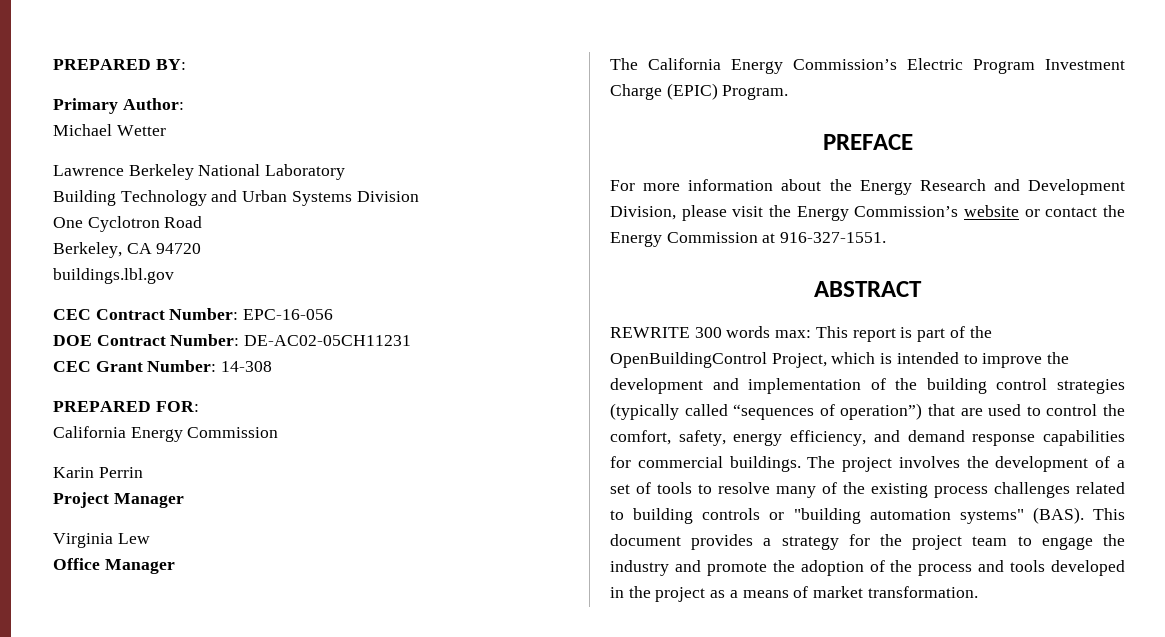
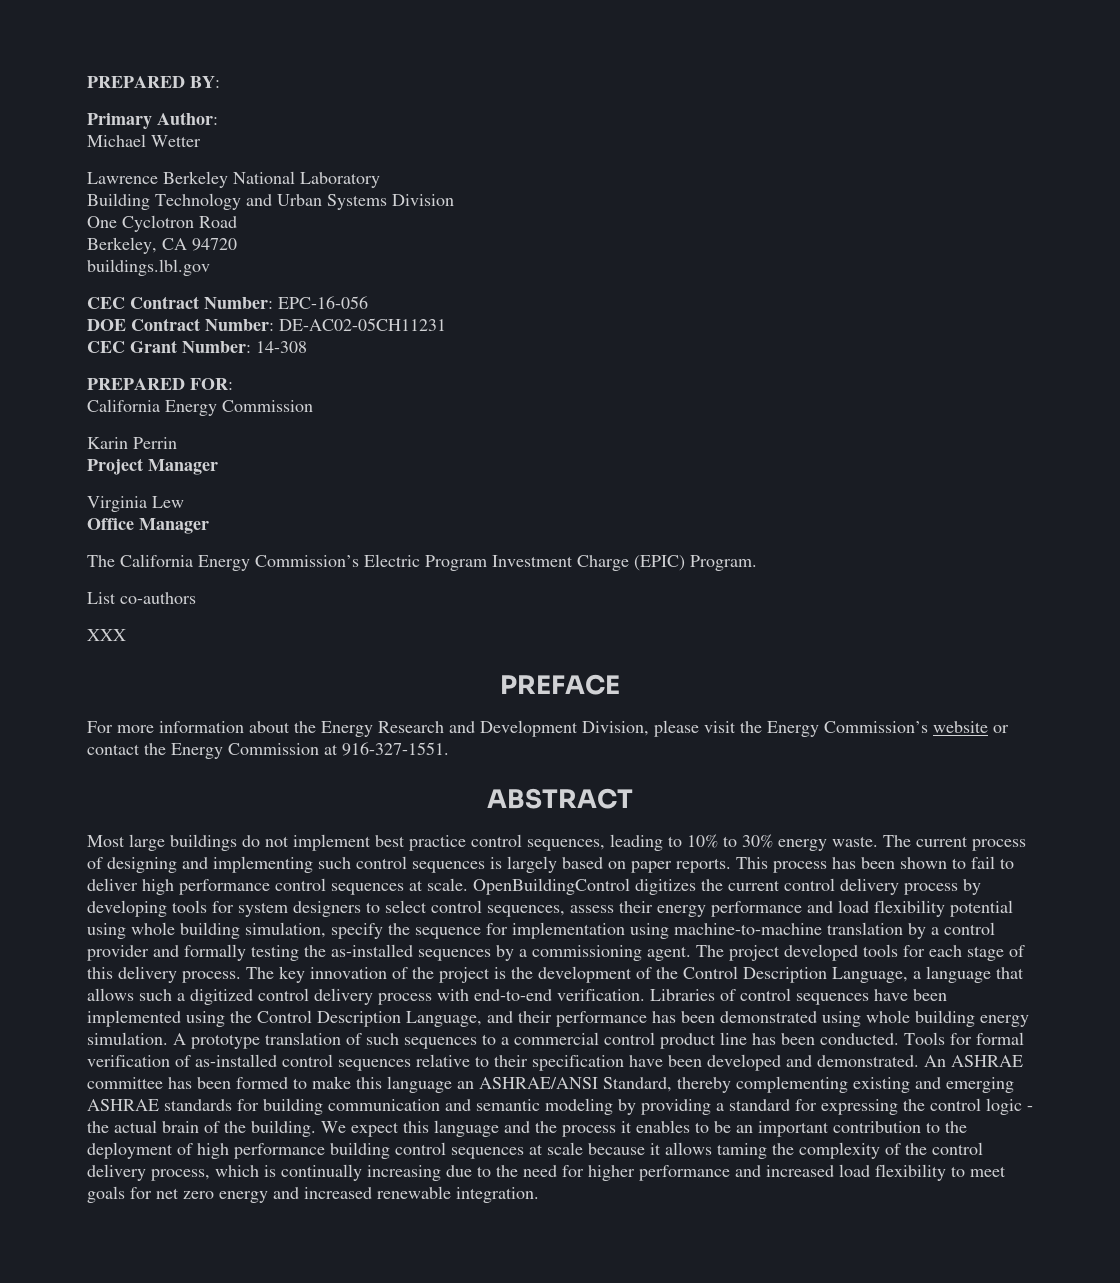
+ List co-authors
+ XXX
- REWRITE 300 words max: This report is part of the OpenBuildingControl Project, which is intended to improve the development and implementation of the building control strategies (typically called “sequences of operation”) that are used to control the comfort, safety, energy efficiency, and demand response capabilities for commercial buildings. The project involves the development of a set of tools to resolve many of the existing process challenges related to building controls or "building automation systems" (BAS). This document provides a strategy for the project team to engage the industry and promote the adoption of the process and tools developed in the project as a means of market transformation.
+ Most large buildings do not implement best practice control sequences, leading to 10% to 30% energy waste. The current process of designing and implementing such control sequences is largely based on paper reports. This process has been shown to fail to deliver high performance control sequences at scale. OpenBuildingControl digitizes the current control delivery process by developing tools for system designers to select control sequences, assess their energy performance and load flexibility potential using whole building simulation, specify the sequence for implementation using machine-to-machine translation by a control provider and formally testing the as-installed sequences by a commissioning agent. The project developed tools for each stage of this delivery process. The key innovation of the project is the development of the Control Description Language, a language that allows such a digitized control delivery process with end-to-end verification. Libraries of control sequences have been implemented using the Control Description Language, and their performance has been demonstrated using whole building energy simulation. A prototype translation of such sequences to a commercial control product line has been conducted. Tools for formal verification of as-installed control sequences relative to their specification have been developed and demonstrated. An ASHRAE committee has been formed to make this language an ASHRAE/ANSI Standard, thereby complementing existing and emerging ASHRAE standards for building communication and semantic modeling by providing a standard for expressing the control logic - the actual brain of the building. We expect this language and the process it enables to be an important contribution to the deployment of high performance building control sequences at scale because it allows taming the complexity of the control delivery process, which is continually increasing due to the need for higher performance and increased load flexibility to meet goals for net zero energy and increased renewable integration.

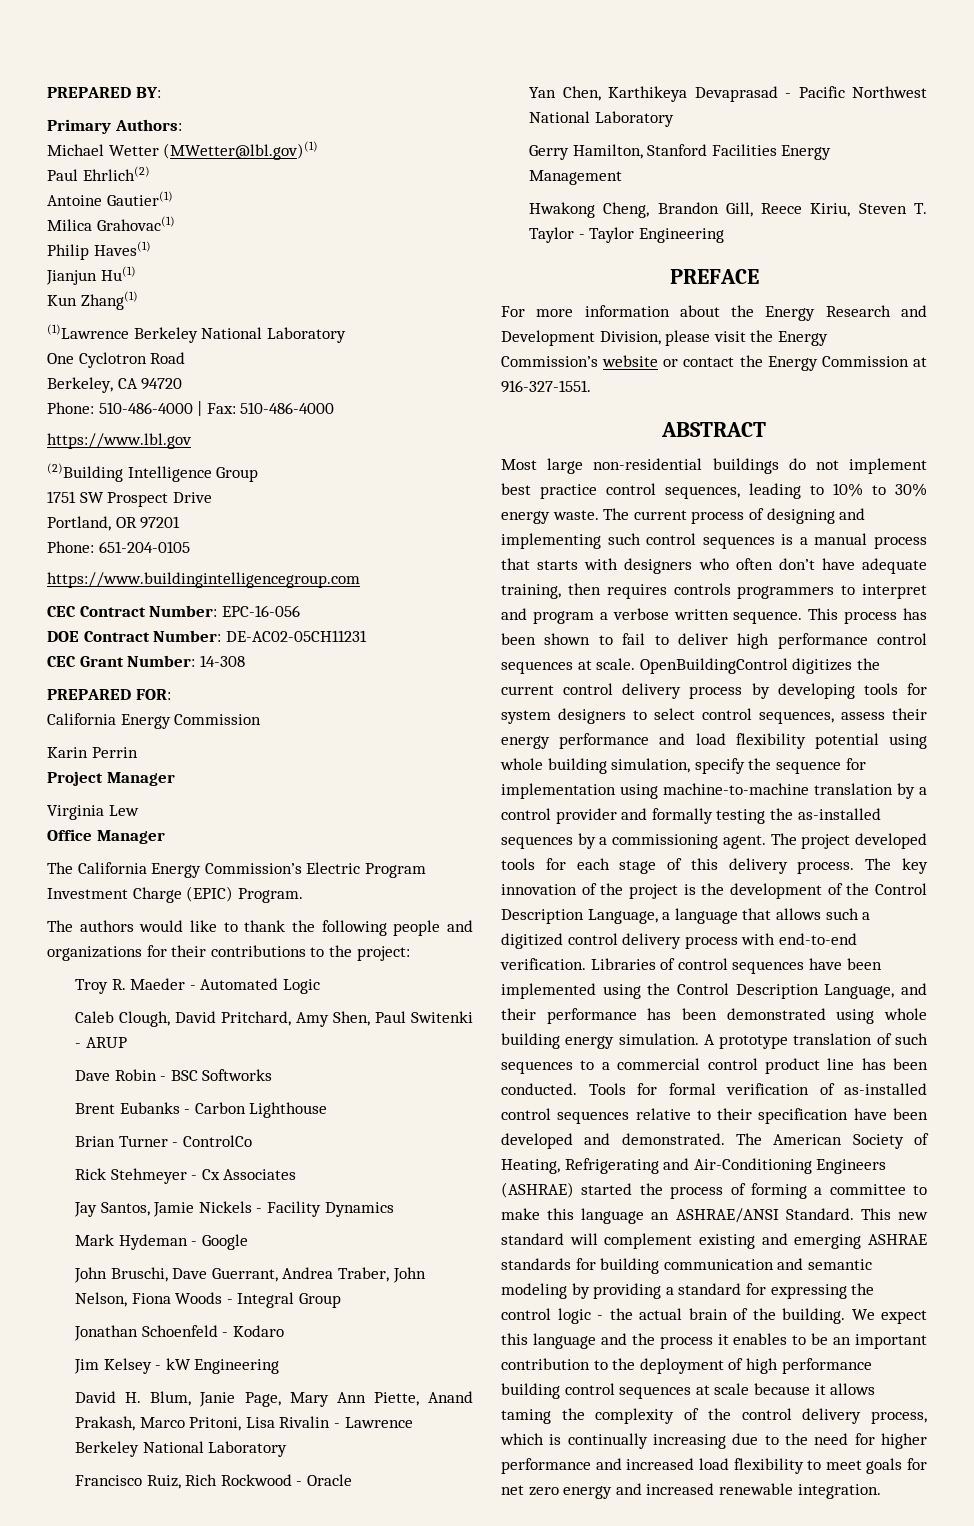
- Primary Author:
+ Primary Authors:
- Michael Wetter
- Lawrence Berkeley National Laboratory
- Building Technology and Urban Systems Division
+ Michael Wetter (MWetter@lbl.gov)(1)
+ Paul Ehrlich(2)
+ Antoine Gautier(1)
+ Milica Grahovac(1)
+ Philip Haves(1)
+ Jianjun Hu(1)
+ Kun Zhang(1)
+ (1)Lawrence Berkeley National Laboratory
- buildings.lbl.gov
+ Phone: 510-486-4000 | Fax: 510-486-4000
+ https://www.lbl.gov
+ (2)Building Intelligence Group
+ 1751 SW Prospect Drive
+ Portland, OR 97201
+ Phone: 651-204-0105
+ https://www.buildingintelligencegroup.com
- List co-authors
- XXX
+ The authors would like to thank the following people and organizations for their contributions to the project:
+ Troy R. Maeder - Automated Logic
+ Caleb Clough, David Pritchard, Amy Shen, Paul Switenki - ARUP
+ Dave Robin - BSC Softworks
+ Brent Eubanks - Carbon Lighthouse
+ Brian Turner - ControlCo
+ Rick Stehmeyer - Cx Associates
+ Jay Santos, Jamie Nickels - Facility Dynamics
+ Mark Hydeman - Google
+ John Bruschi, Dave Guerrant, Andrea Traber, John Nelson, Fiona Woods - Integral Group
+ Jonathan Schoenfeld - Kodaro
+ Jim Kelsey - kW Engineering
+ David H. Blum, Janie Page, Mary Ann Piette, Anand Prakash, Marco Pritoni, Lisa Rivalin - Lawrence Berkeley National Laboratory
+ Francisco Ruiz, Rich Rockwood - Oracle
+ Yan Chen, Karthikeya Devaprasad - Pacific Northwest National Laboratory
+ Gerry Hamilton, Stanford Facilities Energy Management
+ Hwakong Cheng, Brandon Gill, Reece Kiriu, Steven T. Taylor - Taylor Engineering
- Most large buildings do not implement best practice control sequences, leading to 10% to 30% energy waste.
+ Most large non-residential buildings do not implement best practice control sequences, leading to 10% to 30% energy waste.
- The current process of designing and implementing such control sequences is largely based on paper reports.
+ The current process of designing and implementing such control sequences is a manual process that starts with designers who often don’t have adequate training, then requires controls programmers to interpret and program a verbose written sequence.
- An ASHRAE committee has been formed to make this language an ASHRAE/ANSI Standard, thereby complementing existing and emerging ASHRAE standards for building communication and semantic modeling by providing a standard for expressing the control logic - the actual brain of the building.
+ The American Society of Heating, Refrigerating and Air-Conditioning Engineers (ASHRAE) started the process of forming a committee to make this language an ASHRAE/ANSI Standard. This new standard will complement existing and emerging ASHRAE standards for building communication and semantic modeling by providing a standard for expressing the control logic - the actual brain of the building.

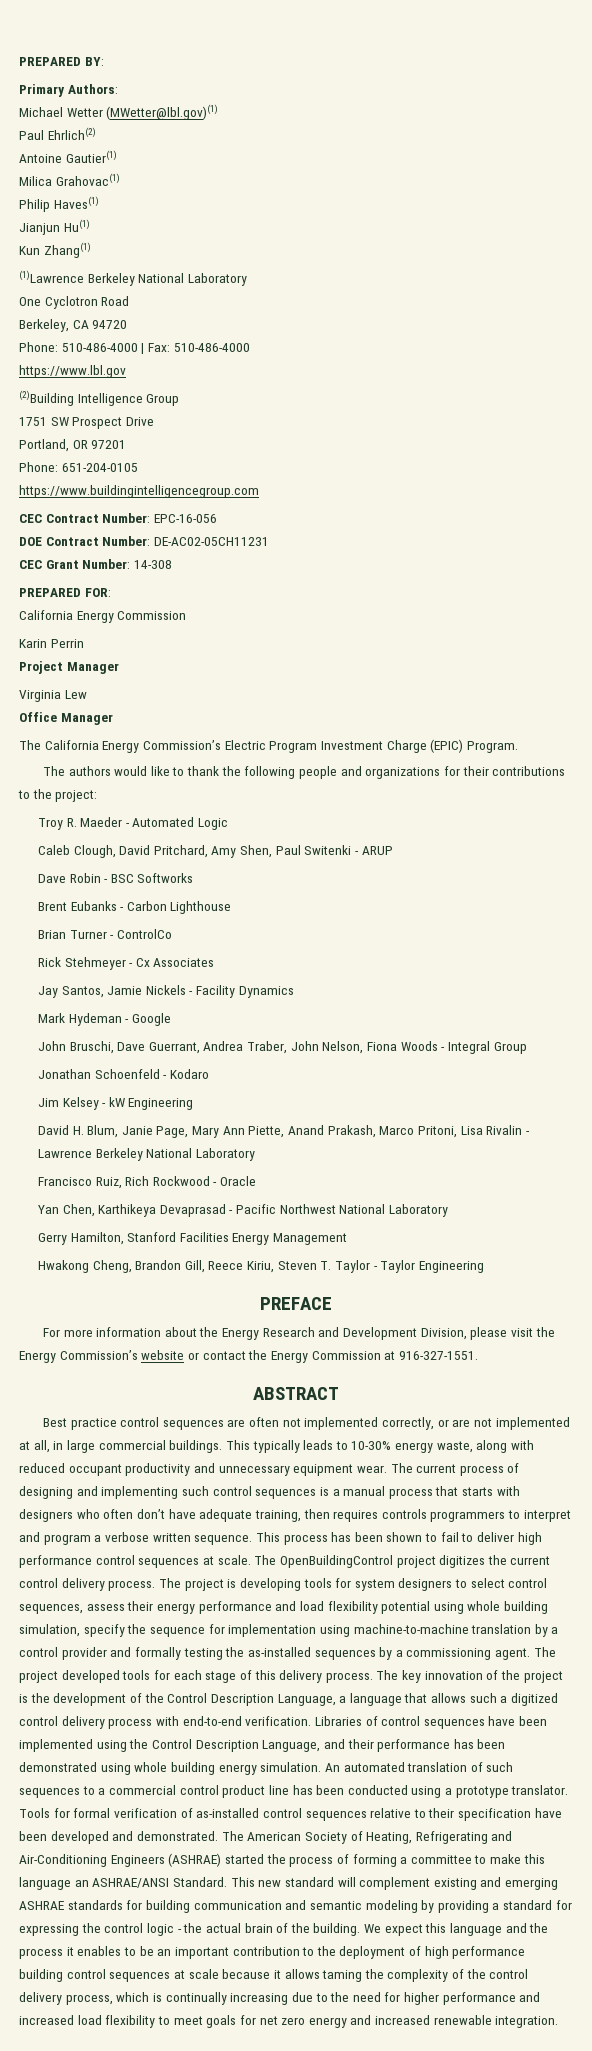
- Most large non-residential buildings do not implement best practice control sequences, leading to 10% to 30% energy waste.
+ Best practice control sequences are often not implemented correctly, or are not implemented at all, in large commercial buildings. This typically leads to 10-30% energy waste, along with reduced occupant productivity and unnecessary equipment wear.
- OpenBuildingControl digitizes the current control delivery process by developing tools for system designers to select control sequences, assess their energy performance and load flexibility potential using whole building simulation, specify the sequence for implementation using machine-to-machine translation by a control provider and formally testing the as-installed sequences by a commissioning agent.
+ The OpenBuildingControl project digitizes the current control delivery process. The project is developing tools for system designers to select control sequences, assess their energy performance and load flexibility potential using whole building simulation, specify the sequence for implementation using machine-to-machine translation by a control provider and formally testing the as-installed sequences by a commissioning agent.
- A prototype translation of such sequences to a commercial control product line has been conducted.
+ An automated translation of such sequences to a commercial control product line has been conducted using a prototype translator.

